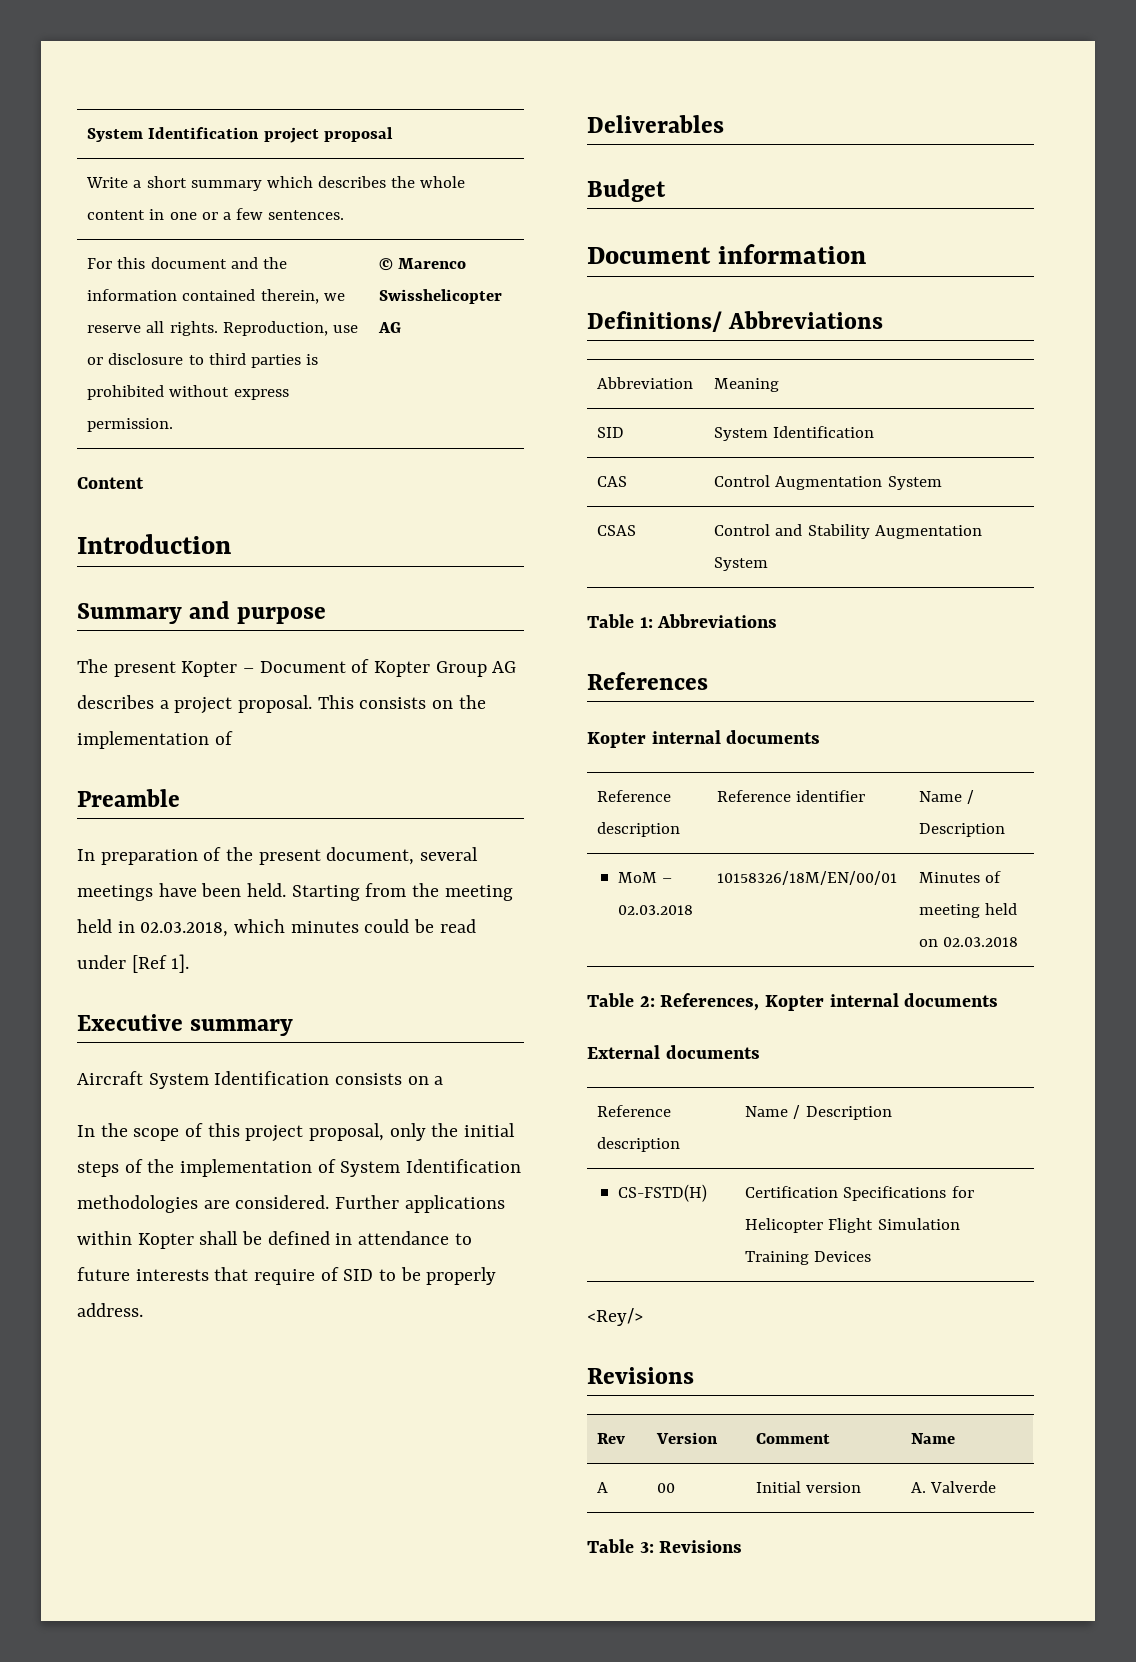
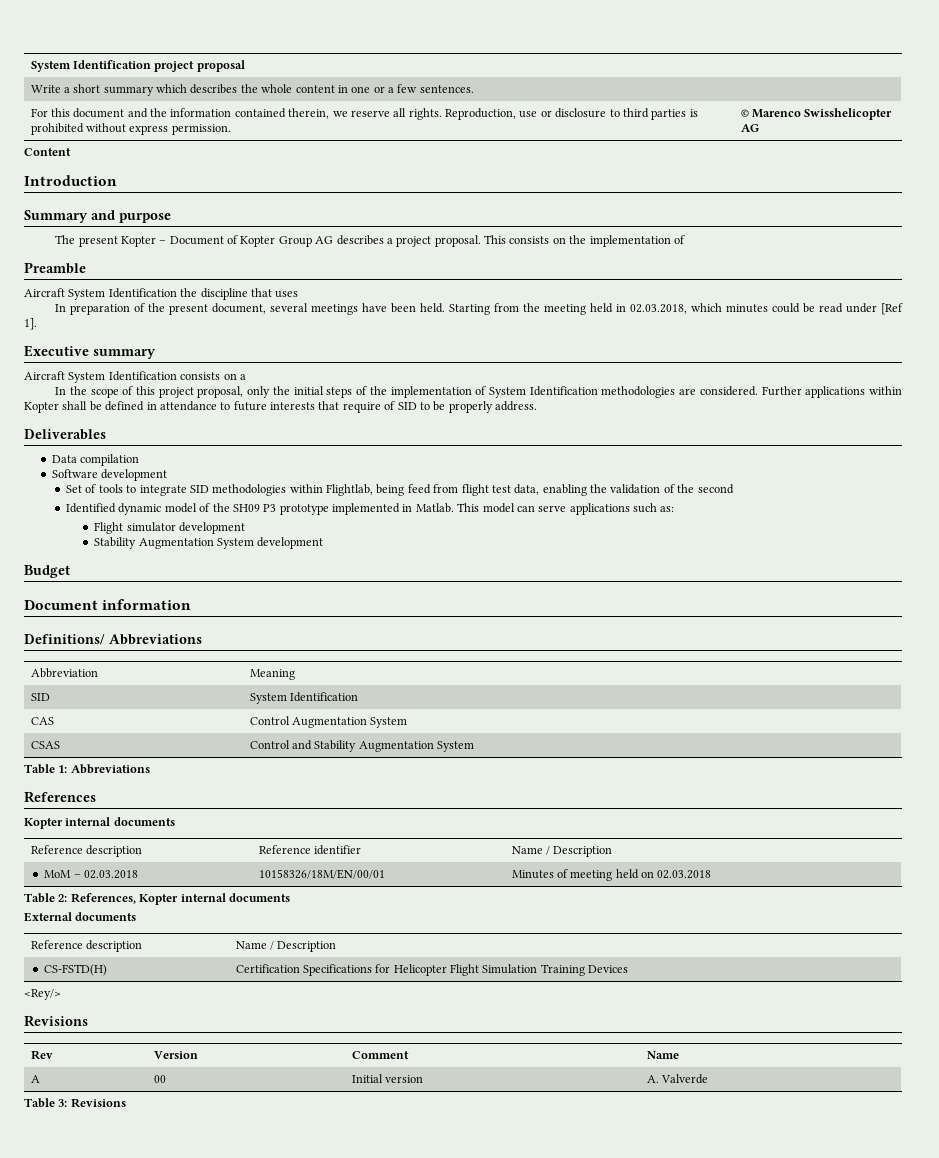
+ Aircraft System Identification the discipline that uses
+ Data compilation
+ Software development
+ Set of tools to integrate SID methodologies within Flightlab, being feed from flight test data, enabling the validation of the second
+ Identified dynamic model of the SH09 P3 prototype implemented in Matlab. This model can serve applications such as:
+ Flight simulator development
+ Stability Augmentation System development

